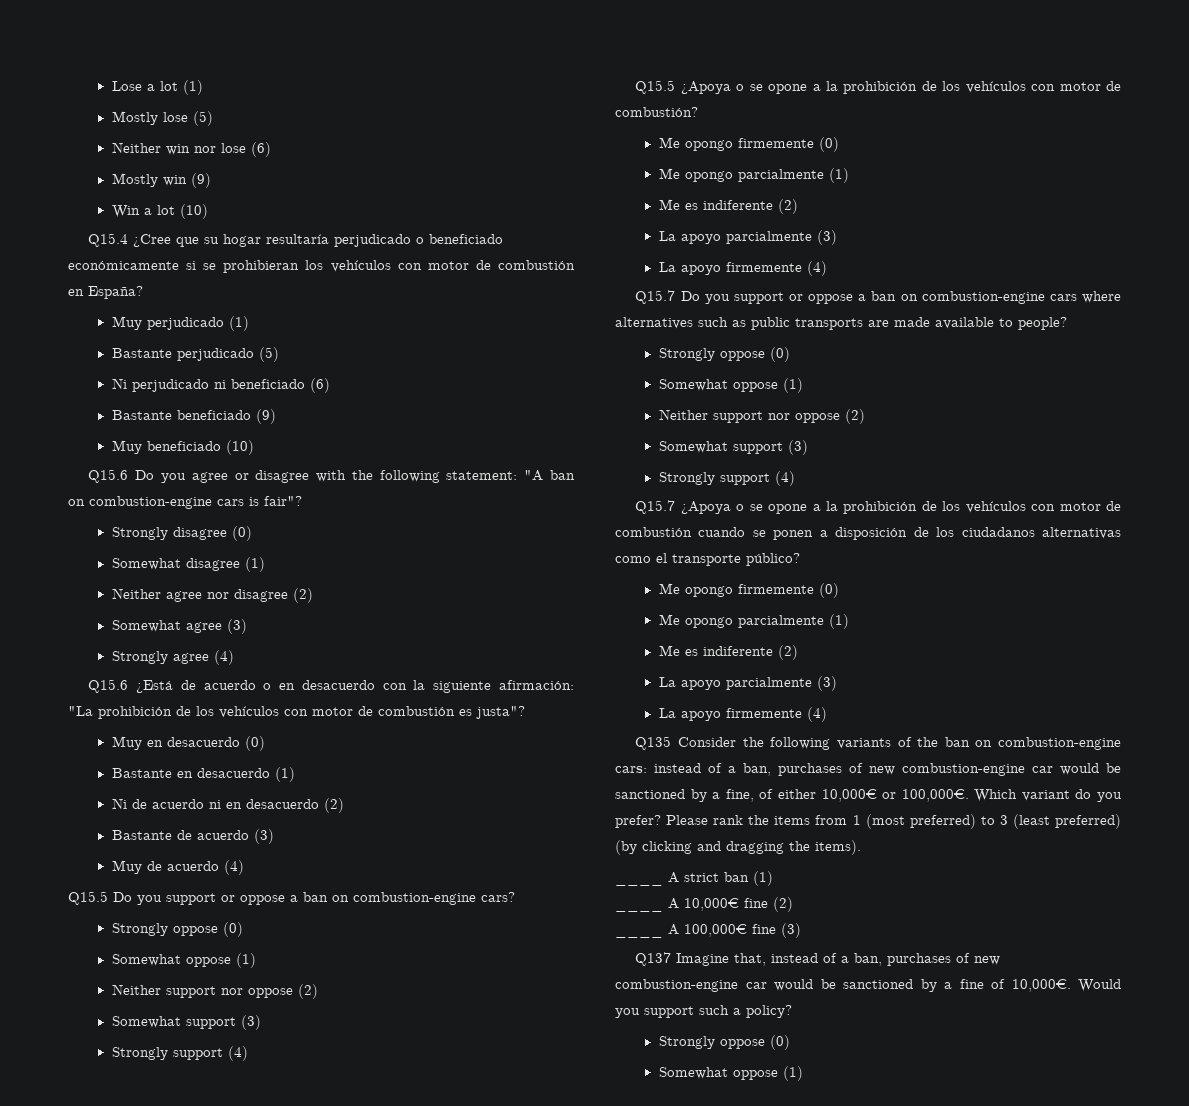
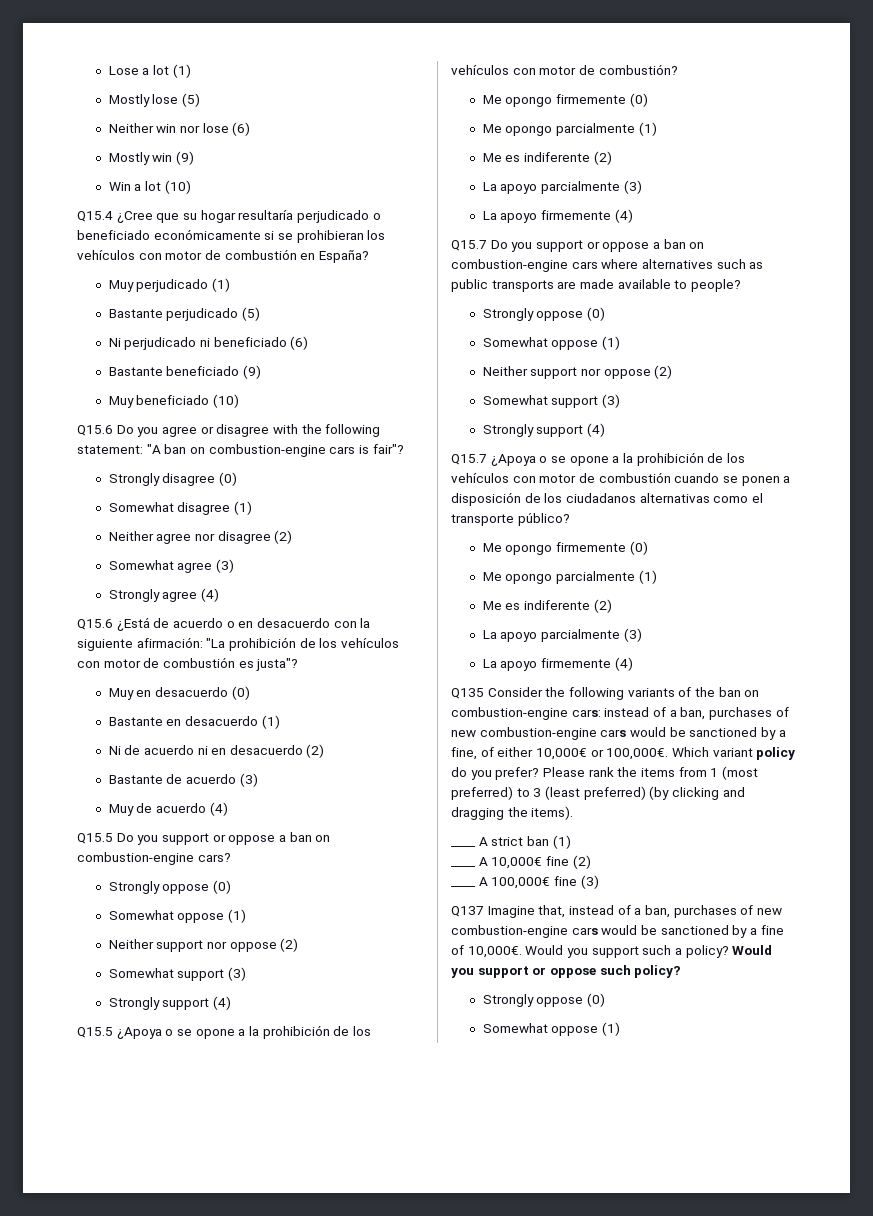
- Q135 Consider the following variants of the ban on combustion-engine cars: instead of a ban, purchases of new combustion-engine car would be sanctioned by a fine, of either 10,000€ or 100,000€.
+ Q135 Consider the following variants of the ban on combustion-engine cars: instead of a ban, purchases of new combustion-engine cars would be sanctioned by a fine, of either 10,000€ or 100,000€.
- Which variant do you prefer?
+ Which variant policy do you prefer?
- Q137 Imagine that, instead of a ban, purchases of new combustion-engine car would be sanctioned by a fine of 10,000€.
+ Q137 Imagine that, instead of a ban, purchases of new combustion-engine cars would be sanctioned by a fine of 10,000€.
+ Would you support or oppose such policy?

